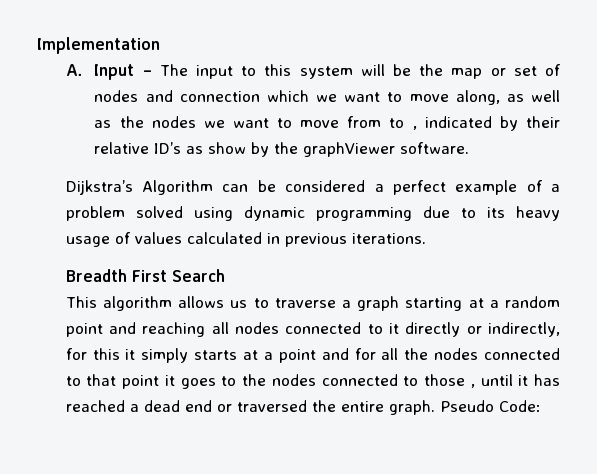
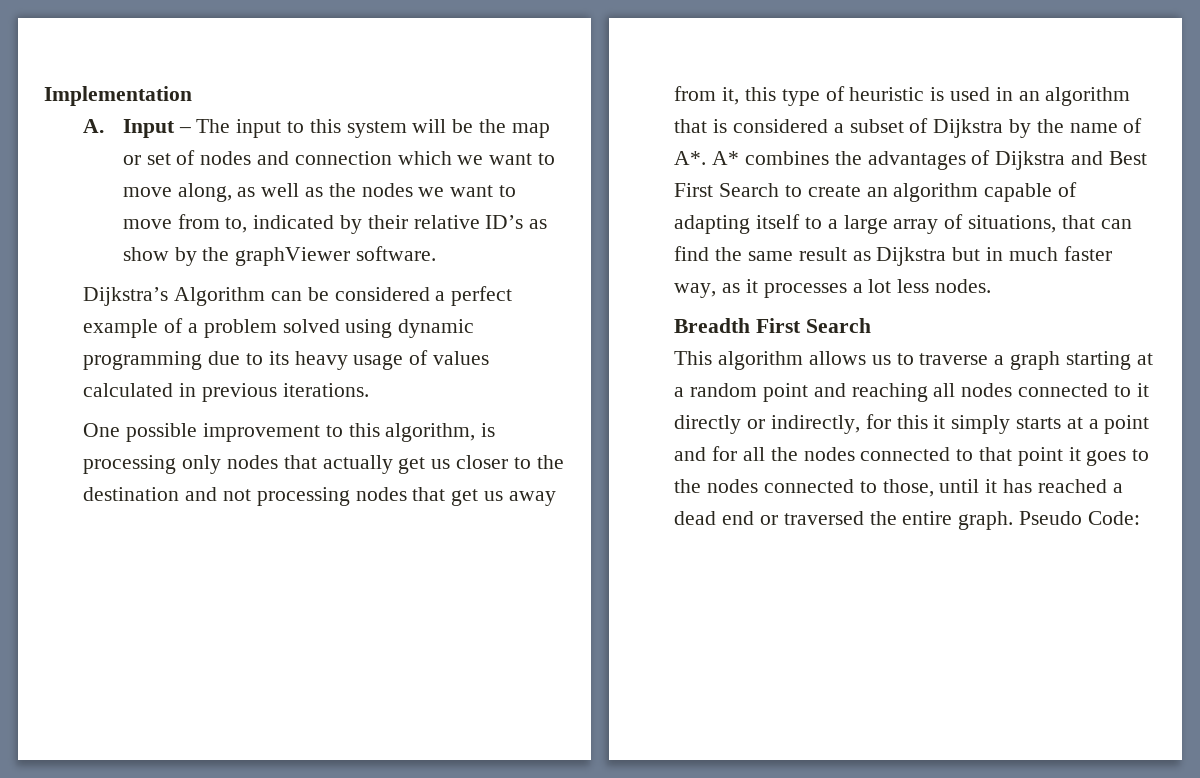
- A. Input – The input to this system will be the map or set of nodes and connection which we want to move along, as well as the nodes we want to move from to , indicated by their relative ID’s as show by the graphViewer software.
+ A. Input – The input to this system will be the map or set of nodes and connection which we want to move along, as well as the nodes we want to move from to, indicated by their relative ID’s as show by the graphViewer software.
+ One possible improvement to this algorithm, is processing only nodes that actually get us closer to the destination and not processing nodes that get us away from it, this type of heuristic is used in an algorithm that is considered a subset of Dijkstra by the name of A*. A* combines the advantages of Dijkstra and Best First Search to create an algorithm capable of adapting itself to a large array of situations, that can find the same result as Dijkstra but in much faster way, as it processes a lot less nodes.
- This algorithm allows us to traverse a graph starting at a random point and reaching all nodes connected to it directly or indirectly, for this it simply starts at a point and for all the nodes connected to that point it goes to the nodes connected to those , until it has reached a dead end or traversed the entire graph.
+ This algorithm allows us to traverse a graph starting at a random point and reaching all nodes connected to it directly or indirectly, for this it simply starts at a point and for all the nodes connected to that point it goes to the nodes connected to those, until it has reached a dead end or traversed the entire graph.

